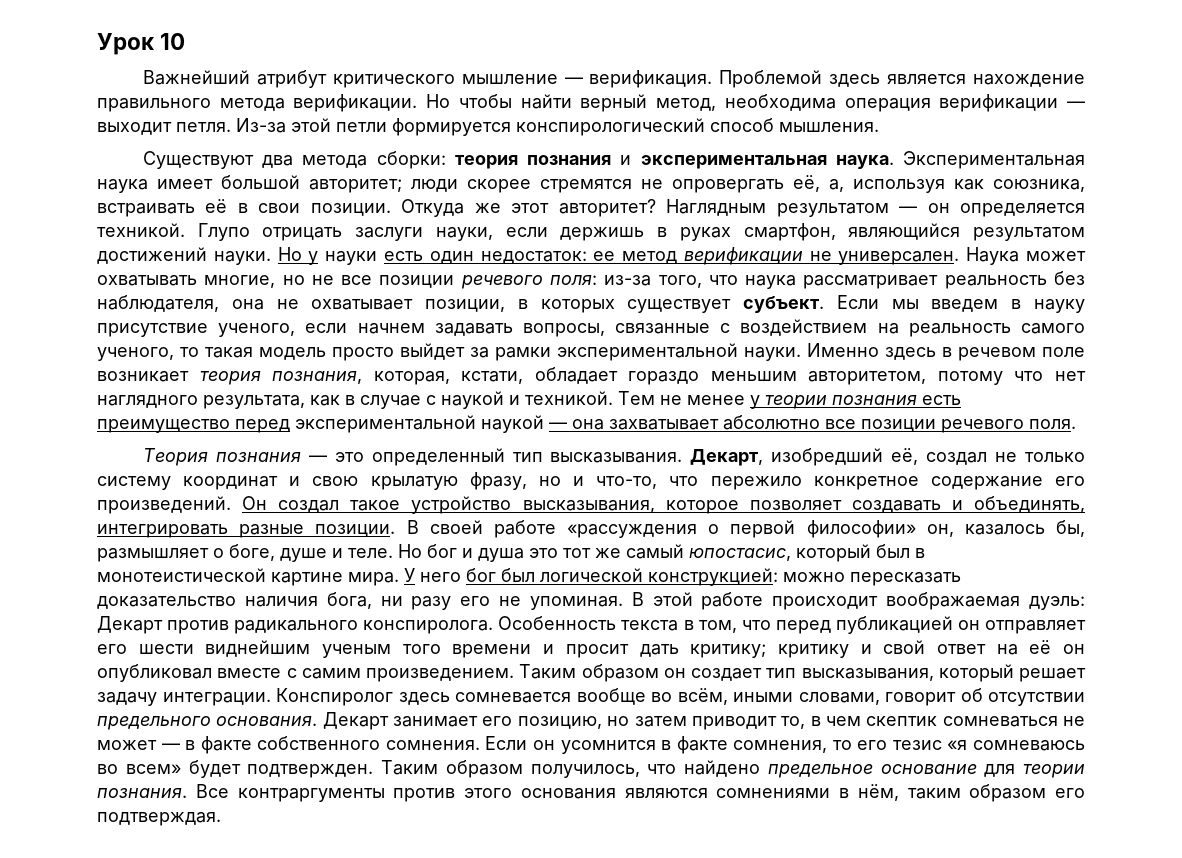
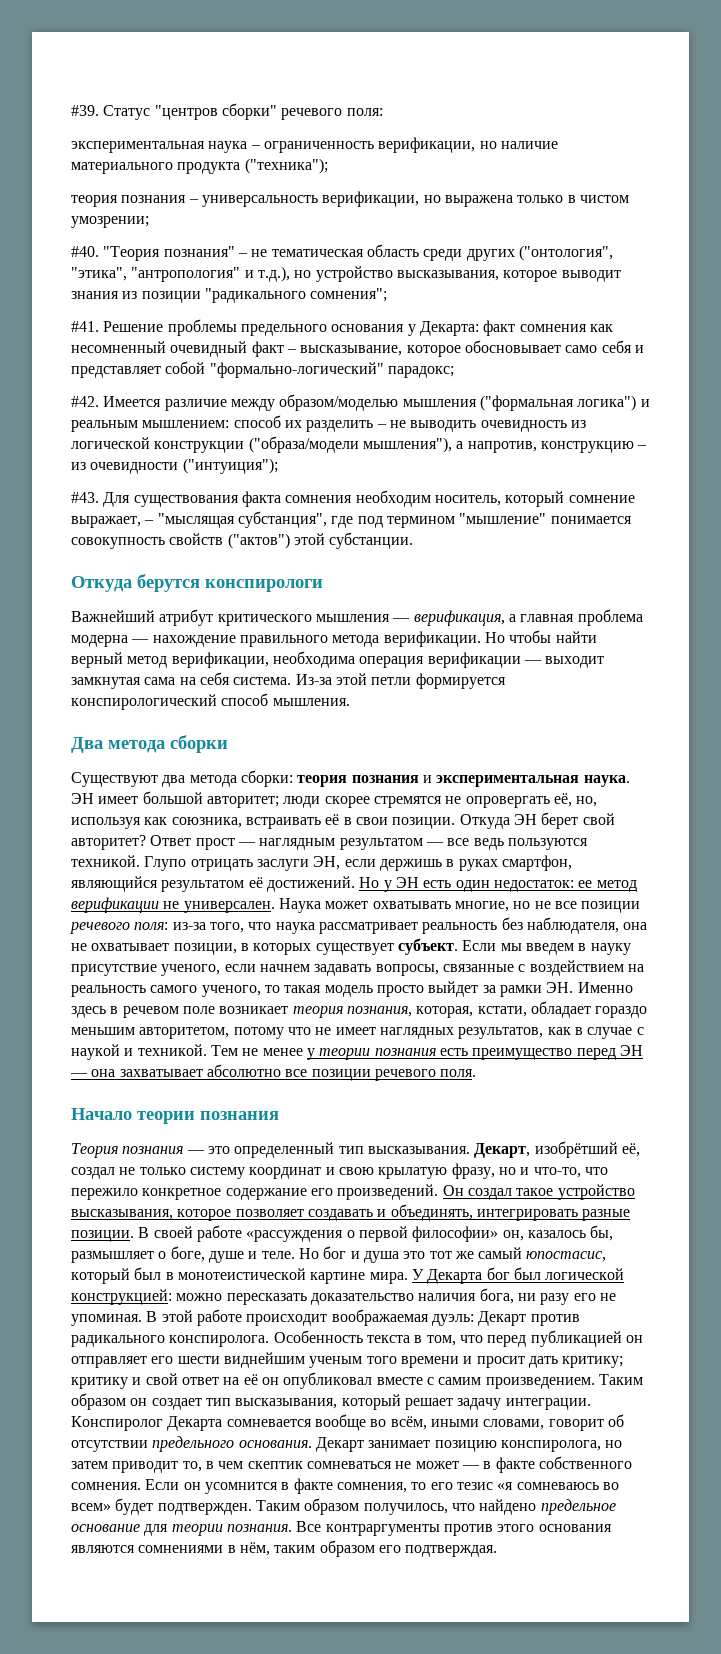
- Урок 10
- Важнейший атрибут критического мышление — верификация. Проблемой здесь является нахождение правильного метода верификации.
+ #39. Статус "центров сборки" речевого поля:
+ экспериментальная наука – ограниченность верификации, но наличие материального продукта ("техника");
+ теория познания – универсальность верификации, но выражена только в чистом умозрении;
+ #40. "Теория познания" – не тематическая область среди других ("онтология", "этика", "антропология" и т.д.), но устройство высказывания, которое выводит знания из позиции "радикального сомнения";
+ #41. Решение проблемы предельного основания у Декарта: факт сомнения как несомненный очевидный факт – высказывание, которое обосновывает само себя и представляет собой "формально-логический" парадокс;
+ #42. Имеется различие между образом/моделью мышления ("формальная логика") и реальным мышлением: способ их разделить – не выводить очевидность из логической конструкции ("образа/модели мышления"), а напротив, конструкцию – из очевидности ("интуиция");
+ #43. Для существования факта сомнения необходим носитель, который сомнение выражает, – "мыслящая субстанция", где под термином "мышление" понимается совокупность свойств ("актов") этой субстанции.
+ Откуда берутся конспирологи
+ Важнейший атрибут критического мышления — верификация, а главная проблема модерна — нахождение правильного метода верификации.
- Но чтобы найти верный метод, необходима операция верификации — выходит петля.
+ Но чтобы найти верный метод верификации, необходима операция верификации — выходит замкнутая сама на себя система.
+ Два метода сборки
- Экспериментальная наука имеет большой авторитет; люди скорее стремятся не опровергать её, а, используя как союзника, встраивать её в свои позиции.
+ ЭН имеет большой авторитет; люди скорее стремятся не опровергать её, но, используя как союзника, встраивать её в свои позиции.
- Откуда же этот авторитет? Наглядным результатом — он определяется техникой.
+ Откуда ЭН берет свой авторитет? Ответ прост — наглядным результатом — все ведь пользуются техникой.
- Глупо отрицать заслуги науки, если держишь в руках смартфон, являющийся результатом достижений науки.
+ Глупо отрицать заслуги ЭН, если держишь в руках смартфон, являющийся результатом её достижений.
- Но у науки есть один недостаток: ее метод верификации не универсален.
+ Но у ЭН есть один недостаток: ее метод верификации не универсален.
- Если мы введем в науку присутствие ученого, если начнем задавать вопросы, связанные с воздействием на реальность самого ученого, то такая модель просто выйдет за рамки экспериментальной науки. Именно здесь в речевом поле возникает теория познания, которая, кстати, обладает гораздо меньшим авторитетом, потому что нет наглядного результата, как в случае с наукой и техникой.
+ Если мы введем в науку присутствие ученого, если начнем задавать вопросы, связанные с воздействием на реальность самого ученого, то такая модель просто выйдет за рамки ЭН. Именно здесь в речевом поле возникает теория познания, которая, кстати, обладает гораздо меньшим авторитетом, потому что не имеет наглядных результатов, как в случае с наукой и техникой.
- Тем не менее у теории познания есть преимущество перед экспериментальной наукой — она захватывает абсолютно все позиции речевого поля.
+ Тем не менее у теории познания есть преимущество перед ЭН — она захватывает абсолютно все позиции речевого поля.
+ Начало теории познания
- Декарт, изобредший её, создал не только систему координат и свою крылатую фразу, но и что-то, что пережило конкретное содержание его произведений.
+ Декарт, изобрётший её, создал не только систему координат и свою крылатую фразу, но и что-то, что пережило конкретное содержание его произведений.
- У него бог был логической конструкцией: можно пересказать доказательство наличия бога, ни разу его не упоминая.
+ У Декарта бог был логической конструкцией: можно пересказать доказательство наличия бога, ни разу его не упоминая.
- Конспиролог здесь сомневается вообще во всём, иными словами, говорит об отсутствии предельного основания.
+ Конспиролог Декарта сомневается вообще во всём, иными словами, говорит об отсутствии предельного основания.
- Декарт занимает его позицию, но затем приводит то, в чем скептик сомневаться не может — в факте собственного сомнения.
+ Декарт занимает позицию конспиролога, но затем приводит то, в чем скептик сомневаться не может — в факте собственного сомнения.

